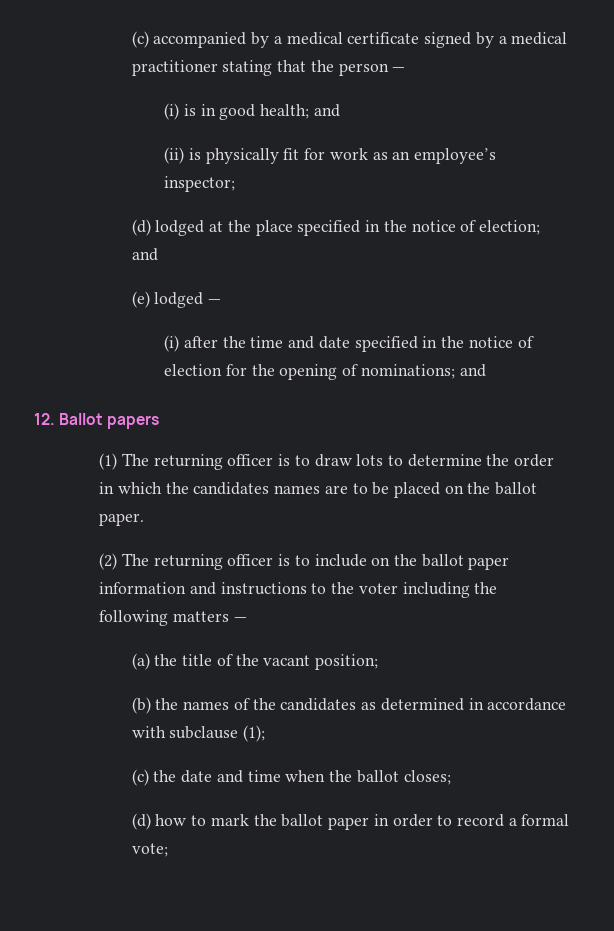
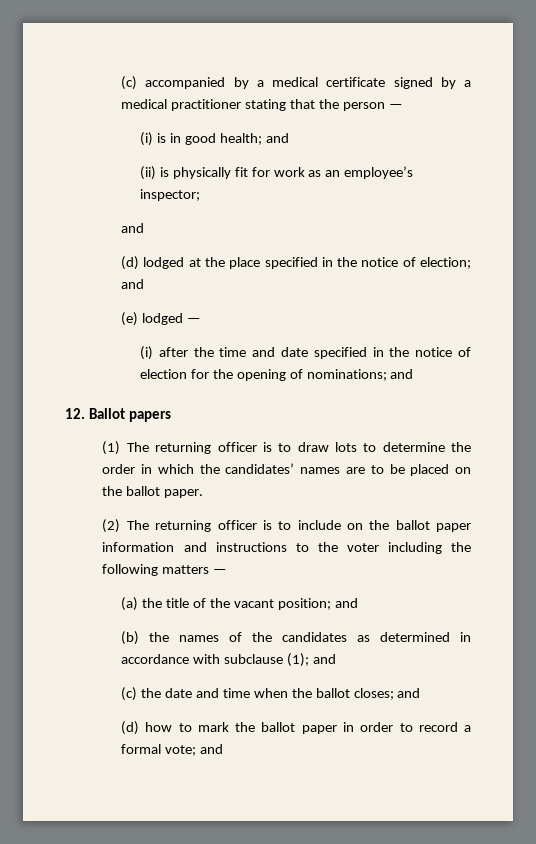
  (ii) is physically fit for work as an employee’s inspector;
+ and
- (1) The returning officer is to draw lots to determine the order in which the candidates names are to be placed on the ballot paper.
+ (1) The returning officer is to draw lots to determine the order in which the candidates’ names are to be placed on the ballot paper.
- (a) the title of the vacant position;
+ (a) the title of the vacant position; and
- (b) the names of the candidates as determined in accordance with subclause (1);
+ (b) the names of the candidates as determined in accordance with subclause (1); and
- (c) the date and time when the ballot closes;
+ (c) the date and time when the ballot closes; and
- (d) how to mark the ballot paper in order to record a formal vote;
+ (d) how to mark the ballot paper in order to record a formal vote; and

